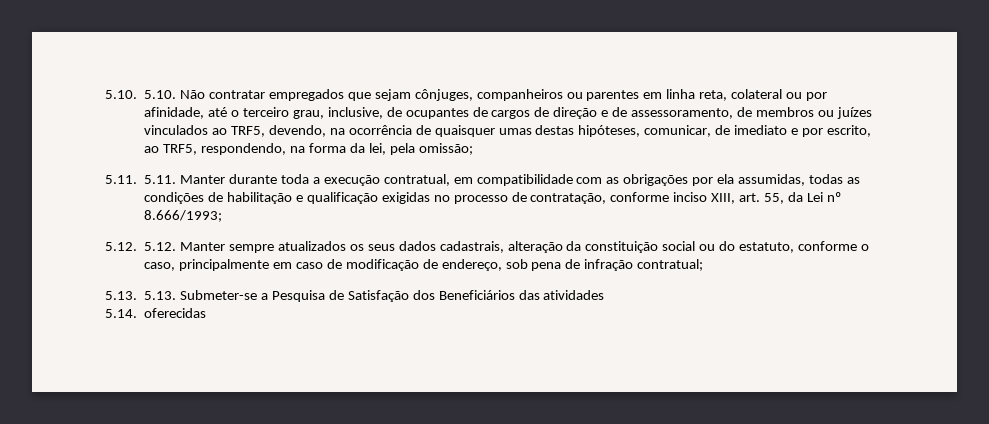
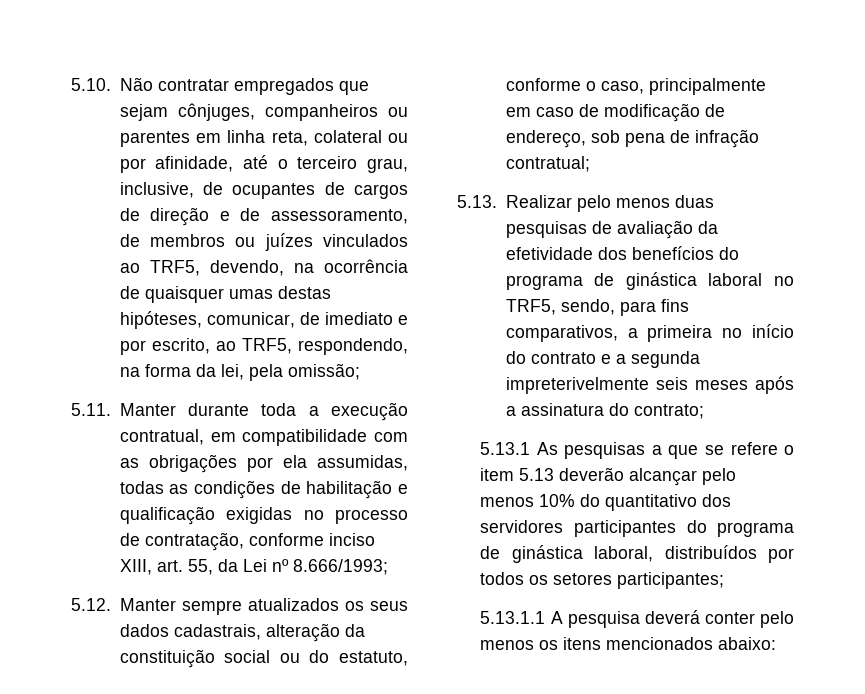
- 5.10. 5.10. Não contratar empregados que sejam cônjuges, companheiros ou parentes em linha reta, colateral ou por afinidade, até o terceiro grau, inclusive, de ocupantes de cargos de direção e de assessoramento, de membros ou juízes vinculados ao TRF5, devendo, na ocorrência de quaisquer umas destas hipóteses, comunicar, de imediato e por escrito, ao TRF5, respondendo, na forma da lei, pela omissão;
+ 5.10. Não contratar empregados que sejam cônjuges, companheiros ou parentes em linha reta, colateral ou por afinidade, até o terceiro grau, inclusive, de ocupantes de cargos de direção e de assessoramento, de membros ou juízes vinculados ao TRF5, devendo, na ocorrência de quaisquer umas destas hipóteses, comunicar, de imediato e por escrito, ao TRF5, respondendo, na forma da lei, pela omissão;
- 5.11. 5.11. Manter durante toda a execução contratual, em compatibilidade com as obrigações por ela assumidas, todas as condições de habilitação e qualificação exigidas no processo de contratação, conforme inciso XIII, art. 55, da Lei nº 8.666/1993;
+ 5.11. Manter durante toda a execução contratual, em compatibilidade com as obrigações por ela assumidas, todas as condições de habilitação e qualificação exigidas no processo de contratação, conforme inciso XIII, art. 55, da Lei nº 8.666/1993;
- 5.12. 5.12. Manter sempre atualizados os seus dados cadastrais, alteração da constituição social ou do estatuto, conforme o caso, principalmente em caso de modificação de endereço, sob pena de infração contratual;
+ 5.12. Manter sempre atualizados os seus dados cadastrais, alteração da constituição social ou do estatuto, conforme o caso, principalmente em caso de modificação de endereço, sob pena de infração contratual;
- 5.13. 5.13. Submeter-se a Pesquisa de Satisfação dos Beneficiários das atividades
- 5.14. oferecidas
+ 5.13. Realizar pelo menos duas pesquisas de avaliação da efetividade dos benefícios do programa de ginástica laboral no TRF5, sendo, para fins comparativos, a primeira no início do contrato e a segunda impreterivelmente seis meses após a assinatura do contrato;
+ 5.13.1 As pesquisas a que se refere o item 5.13 deverão alcançar pelo menos 10% do quantitativo dos servidores participantes do programa de ginástica laboral, distribuídos por todos os setores participantes;
+ 5.13.1.1 A pesquisa deverá conter pelo menos os itens mencionados abaixo:

